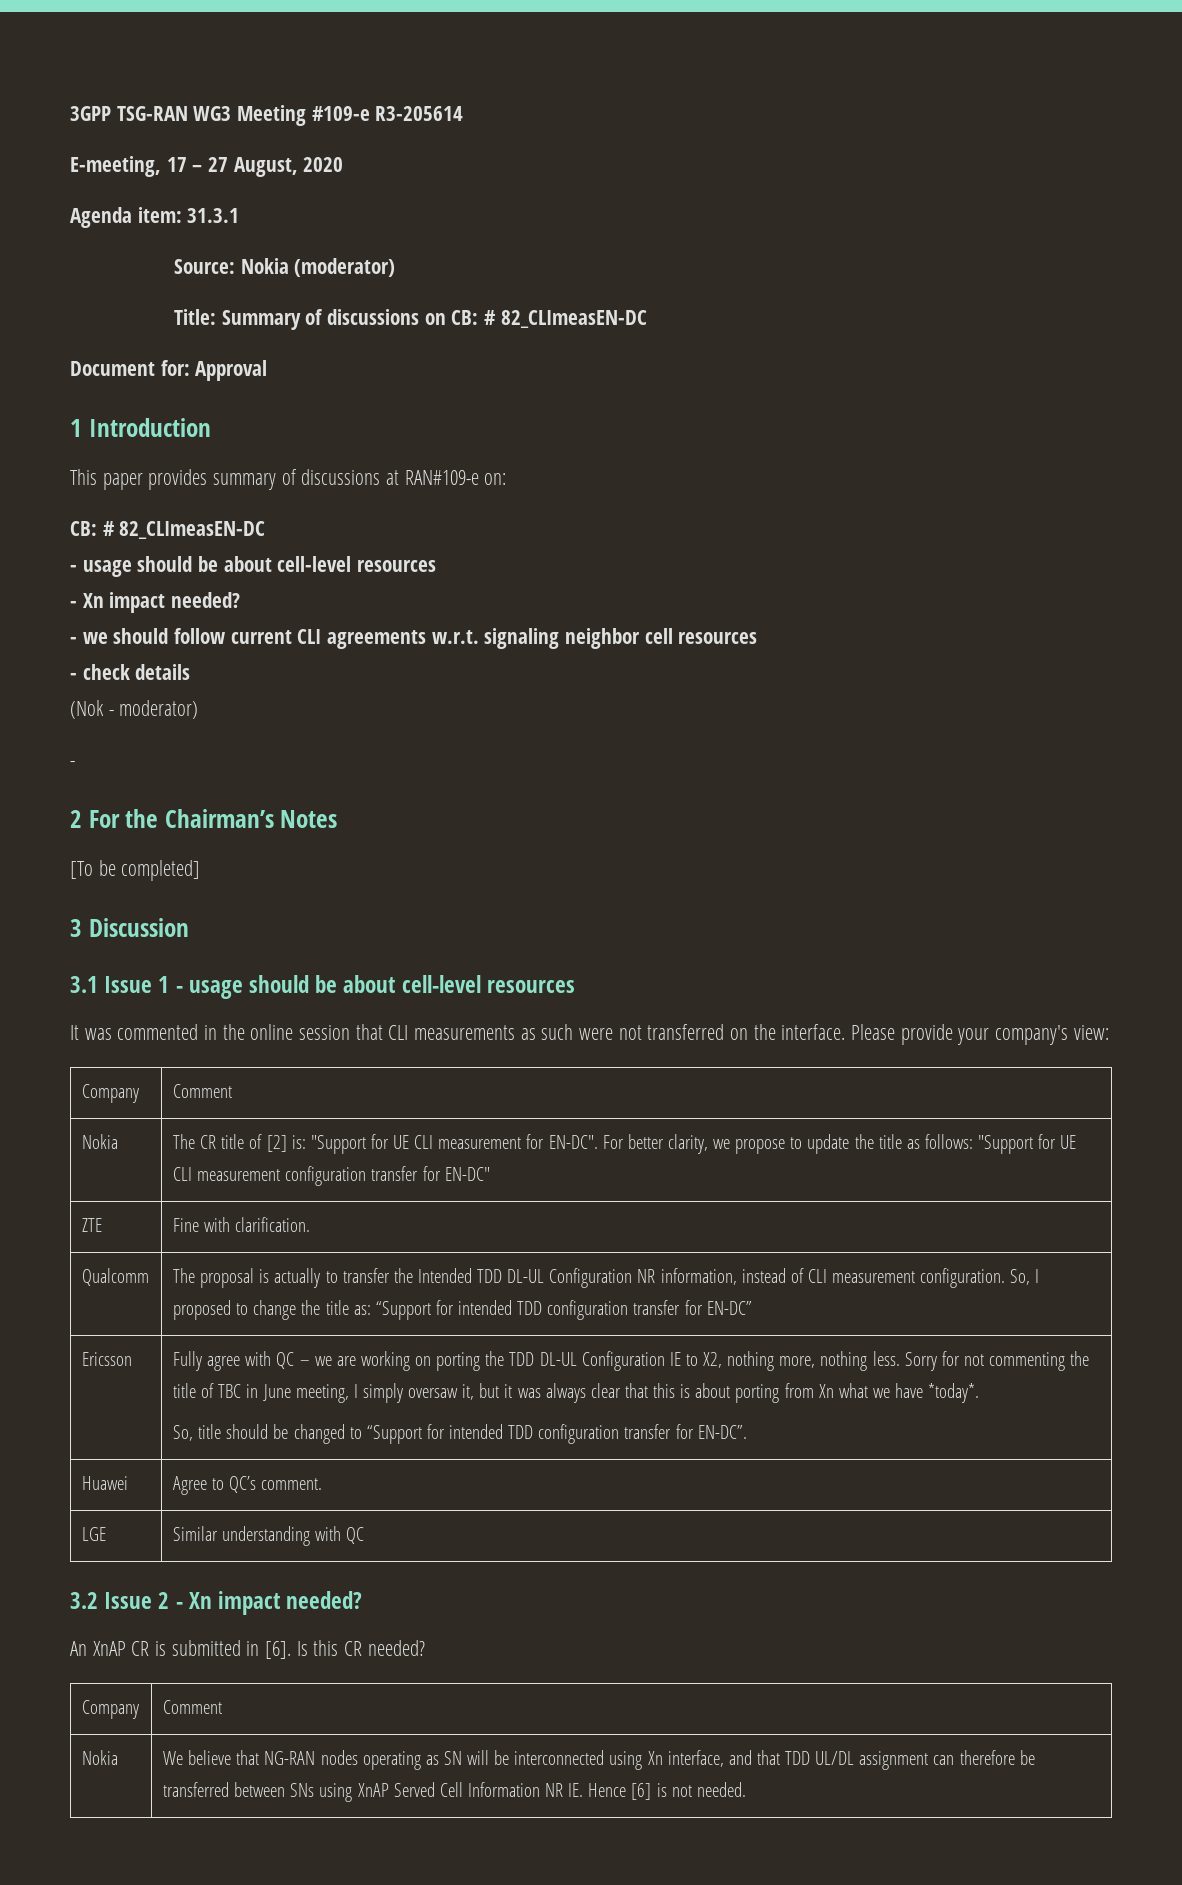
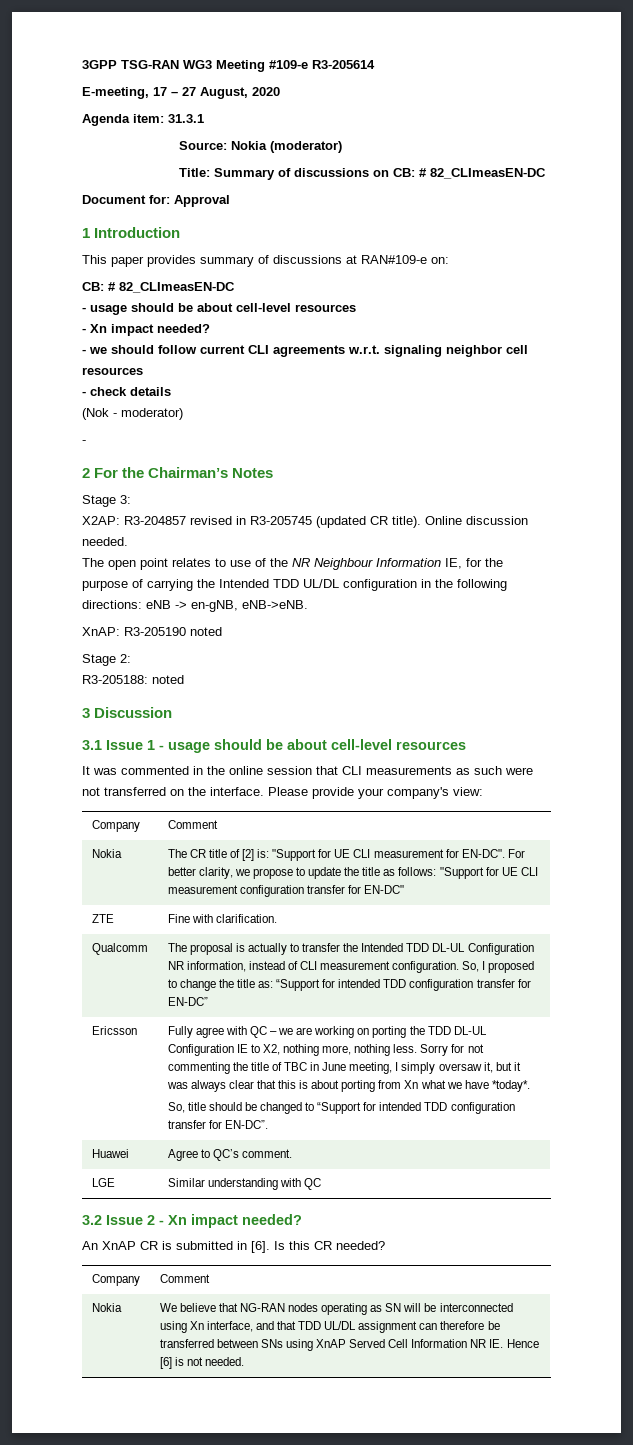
- [To be completed]
+ Stage 3:
+ X2AP: R3-204857 revised in R3-205745 (updated CR title). Online discussion needed.
+ The open point relates to use of the NR Neighbour Information IE, for the purpose of carrying the Intended TDD UL/DL configuration in the following directions: eNB -> en-gNB, eNB->eNB.
+ XnAP: R3-205190 noted
+ Stage 2:
+ R3-205188: noted

